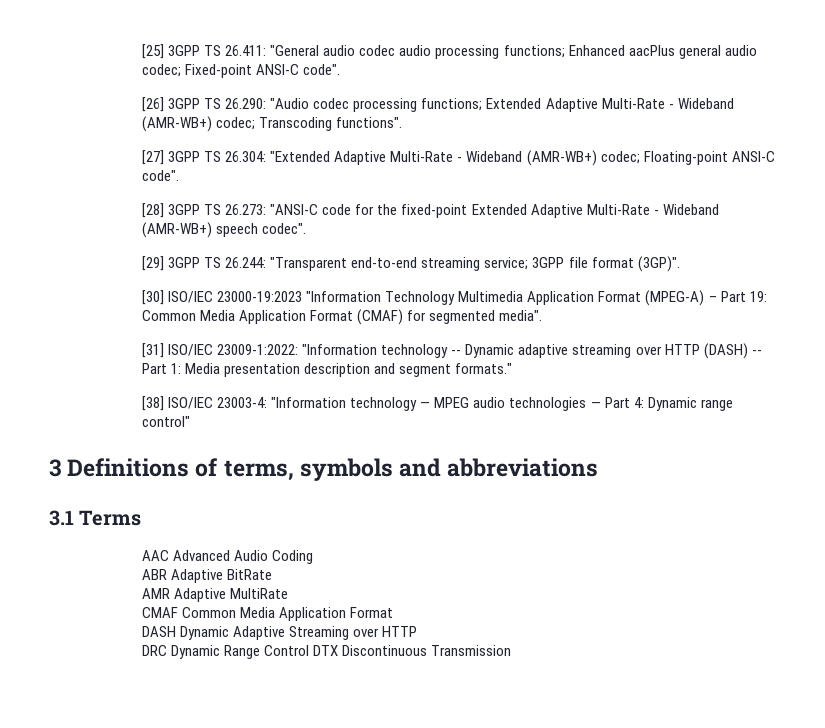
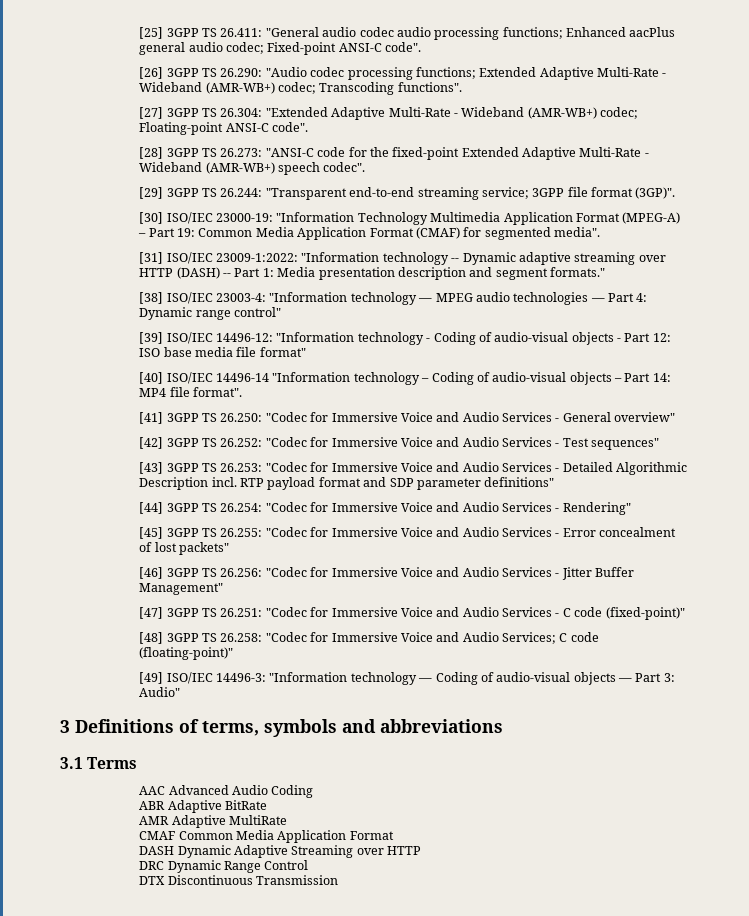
- [30] ISO/IEC 23000-19:2023 "Information Technology Multimedia Application Format (MPEG-A) – Part 19: Common Media Application Format (CMAF) for segmented media".
+ [30] ISO/IEC 23000-19: "Information Technology Multimedia Application Format (MPEG-A) – Part 19: Common Media Application Format (CMAF) for segmented media".
+ [39] ISO/IEC 14496-12: "Information technology - Coding of audio-visual objects - Part 12: ISO base media file format"
+ [40] ISO/IEC 14496-14 "Information technology – Coding of audio-visual objects – Part 14: MP4 file format".
+ [41] 3GPP TS 26.250: "Codec for Immersive Voice and Audio Services - General overview"
+ [42] 3GPP TS 26.252: "Codec for Immersive Voice and Audio Services - Test sequences"
+ [43] 3GPP TS 26.253: "Codec for Immersive Voice and Audio Services - Detailed Algorithmic Description incl. RTP payload format and SDP parameter definitions"
+ [44] 3GPP TS 26.254: "Codec for Immersive Voice and Audio Services - Rendering"
+ [45] 3GPP TS 26.255: "Codec for Immersive Voice and Audio Services - Error concealment of lost packets"
+ [46] 3GPP TS 26.256: "Codec for Immersive Voice and Audio Services - Jitter Buffer Management"
+ [47] 3GPP TS 26.251: "Codec for Immersive Voice and Audio Services - C code (fixed-point)"
+ [48] 3GPP TS 26.258: "Codec for Immersive Voice and Audio Services; C code (floating-point)"
+ [49] ISO/IEC 14496-3: "Information technology — Coding of audio-visual objects — Part 3: Audio"
- DRC Dynamic Range Control DTX Discontinuous Transmission
+ DRC Dynamic Range Control
+ DTX Discontinuous Transmission

